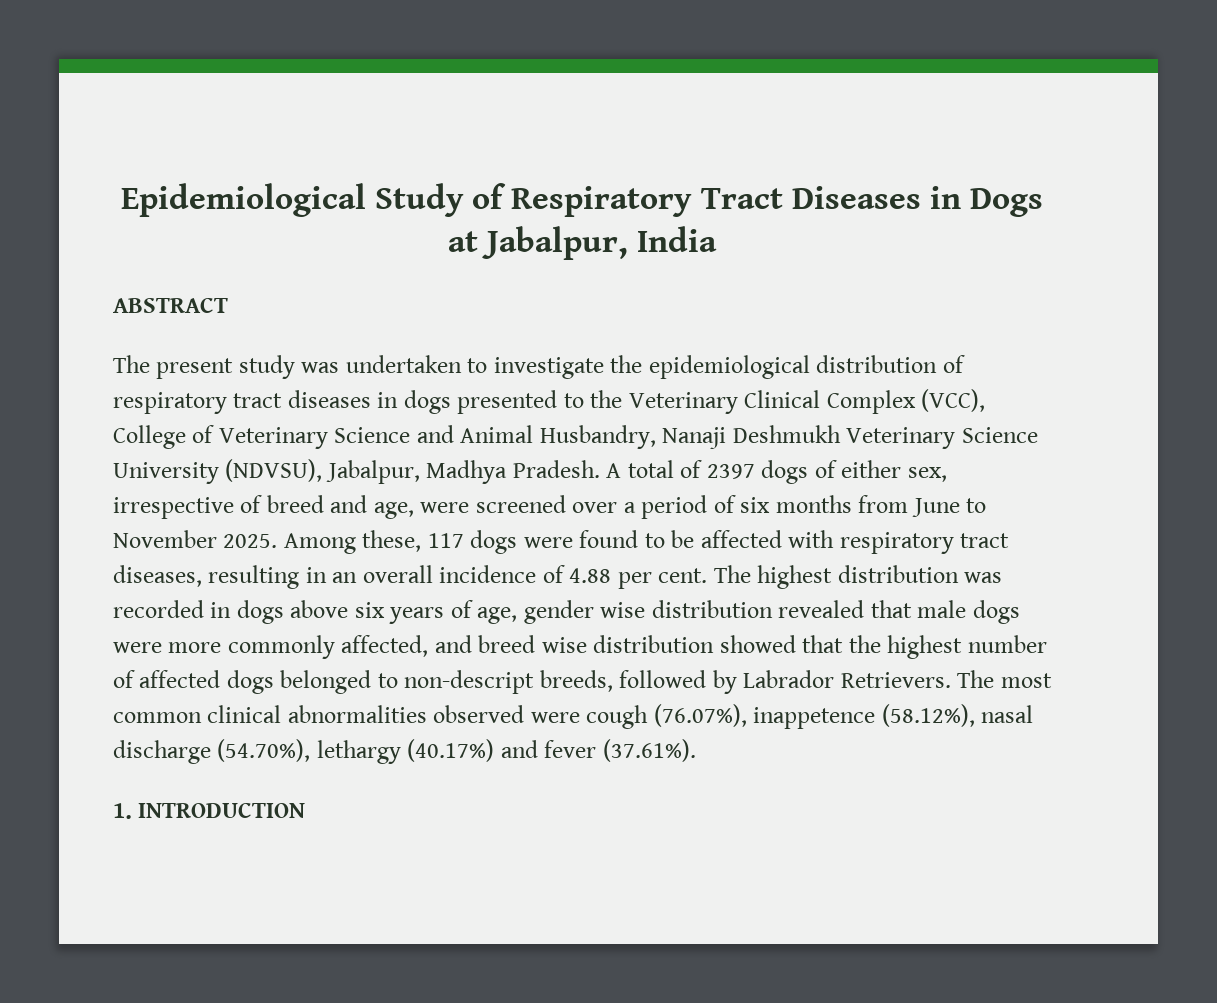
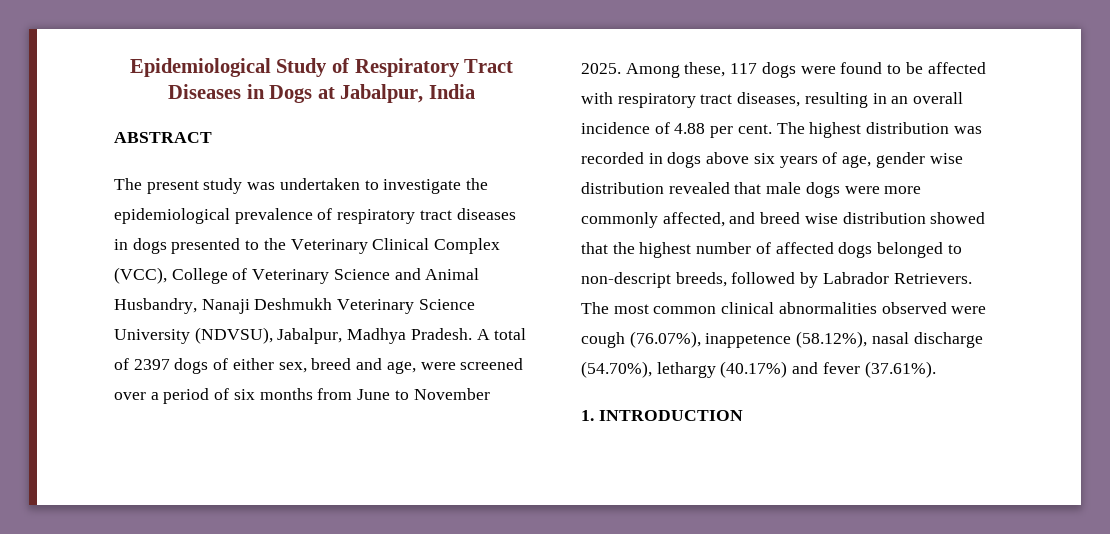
- The present study was undertaken to investigate the epidemiological distribution of respiratory tract diseases in dogs presented to the Veterinary Clinical Complex (VCC), College of Veterinary Science and Animal Husbandry, Nanaji Deshmukh Veterinary Science University (NDVSU), Jabalpur, Madhya Pradesh.
+ The present study was undertaken to investigate the epidemiological prevalence of respiratory tract diseases in dogs presented to the Veterinary Clinical Complex (VCC), College of Veterinary Science and Animal Husbandry, Nanaji Deshmukh Veterinary Science University (NDVSU), Jabalpur, Madhya Pradesh.
- A total of 2397 dogs of either sex, irrespective of breed and age, were screened over a period of six months from June to November 2025.
+ A total of 2397 dogs of either sex, breed and age, were screened over a period of six months from June to November 2025.

